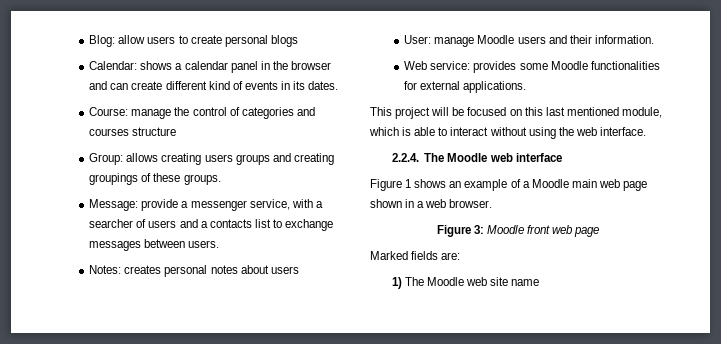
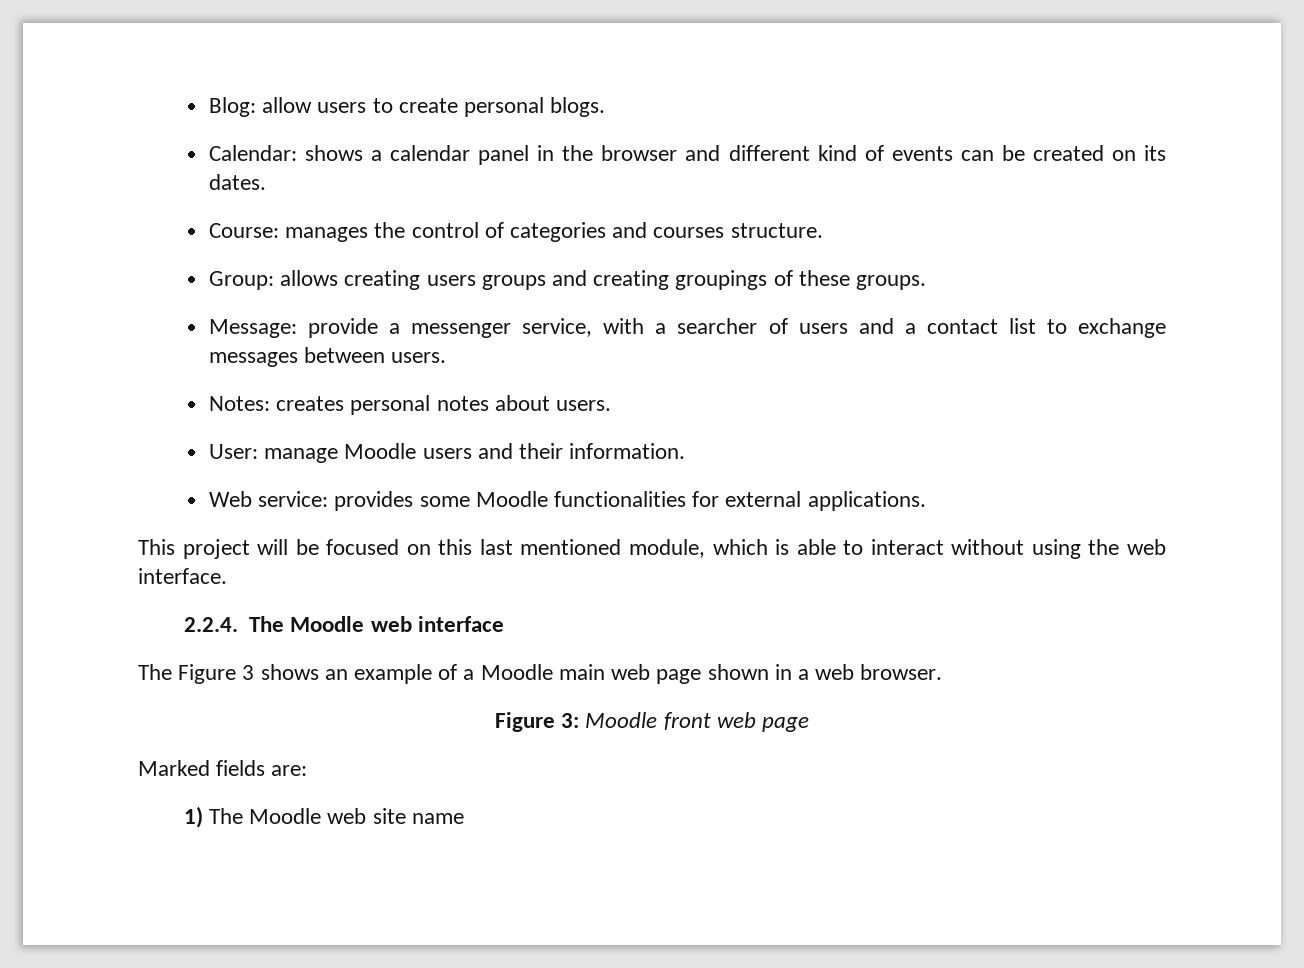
- Blog: allow users to create personal blogs
+ Blog: allow users to create personal blogs.
- Calendar: shows a calendar panel in the browser and can create different kind of events in its dates.
+ Calendar: shows a calendar panel in the browser and different kind of events can be created on its dates.
- Course: manage the control of categories and courses structure
+ Course: manages the control of categories and courses structure.
- Message: provide a messenger service, with a searcher of users and a contacts list to exchange messages between users.
+ Message: provide a messenger service, with a searcher of users and a contact list to exchange messages between users.
- Notes: creates personal notes about users
+ Notes: creates personal notes about users.
- Figure 1 shows an example of a Moodle main web page shown in a web browser.
+ The Figure 3 shows an example of a Moodle main web page shown in a web browser.

